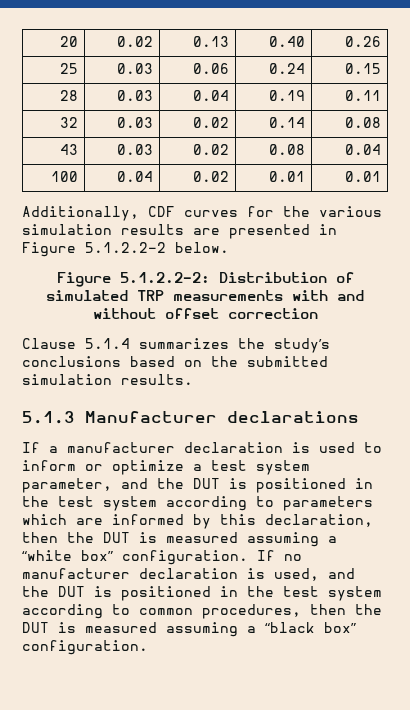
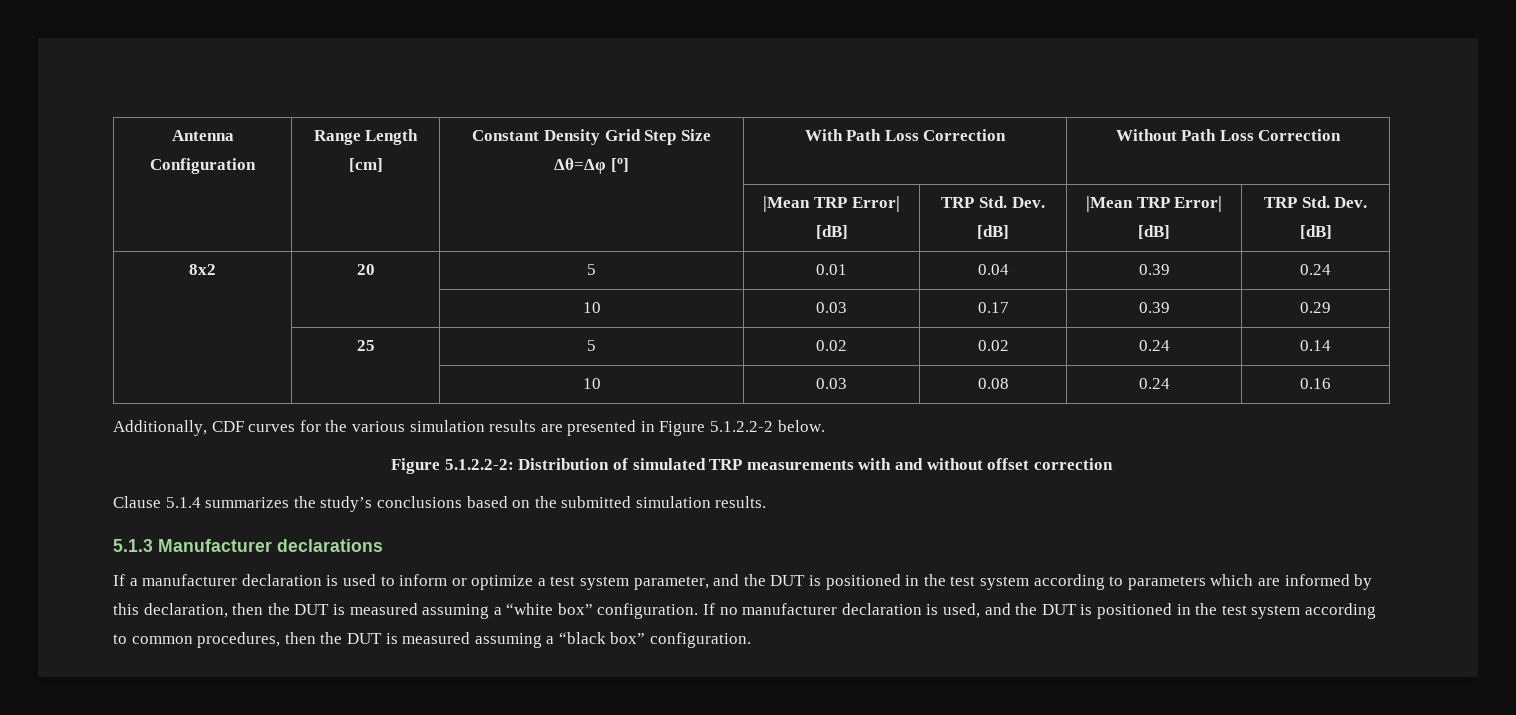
- 20 | 0.02 | 0.13 | 0.40 | 0.26
- 25 | 0.03 | 0.06 | 0.24 | 0.15
- 28 | 0.03 | 0.04 | 0.19 | 0.11
- 32 | 0.03 | 0.02 | 0.14 | 0.08
- 43 | 0.03 | 0.02 | 0.08 | 0.04
- 100 | 0.04 | 0.02 | 0.01 | 0.01
+ Antenna Configuration | Range Length [cm] | Constant Density Grid Step Size Δθ=Δφ [o] | With Path Loss Correction | Without Path Loss Correction
+ | | | |Mean TRP Error| [dB] | TRP Std. Dev. [dB] | |Mean TRP Error| [dB] | TRP Std. Dev. [dB]
+ 8x2 | 20 | 5 | 0.01 | 0.04 | 0.39 | 0.24
+ | | 10 | 0.03 | 0.17 | 0.39 | 0.29
+ | 25 | 5 | 0.02 | 0.02 | 0.24 | 0.14
+ | | 10 | 0.03 | 0.08 | 0.24 | 0.16

